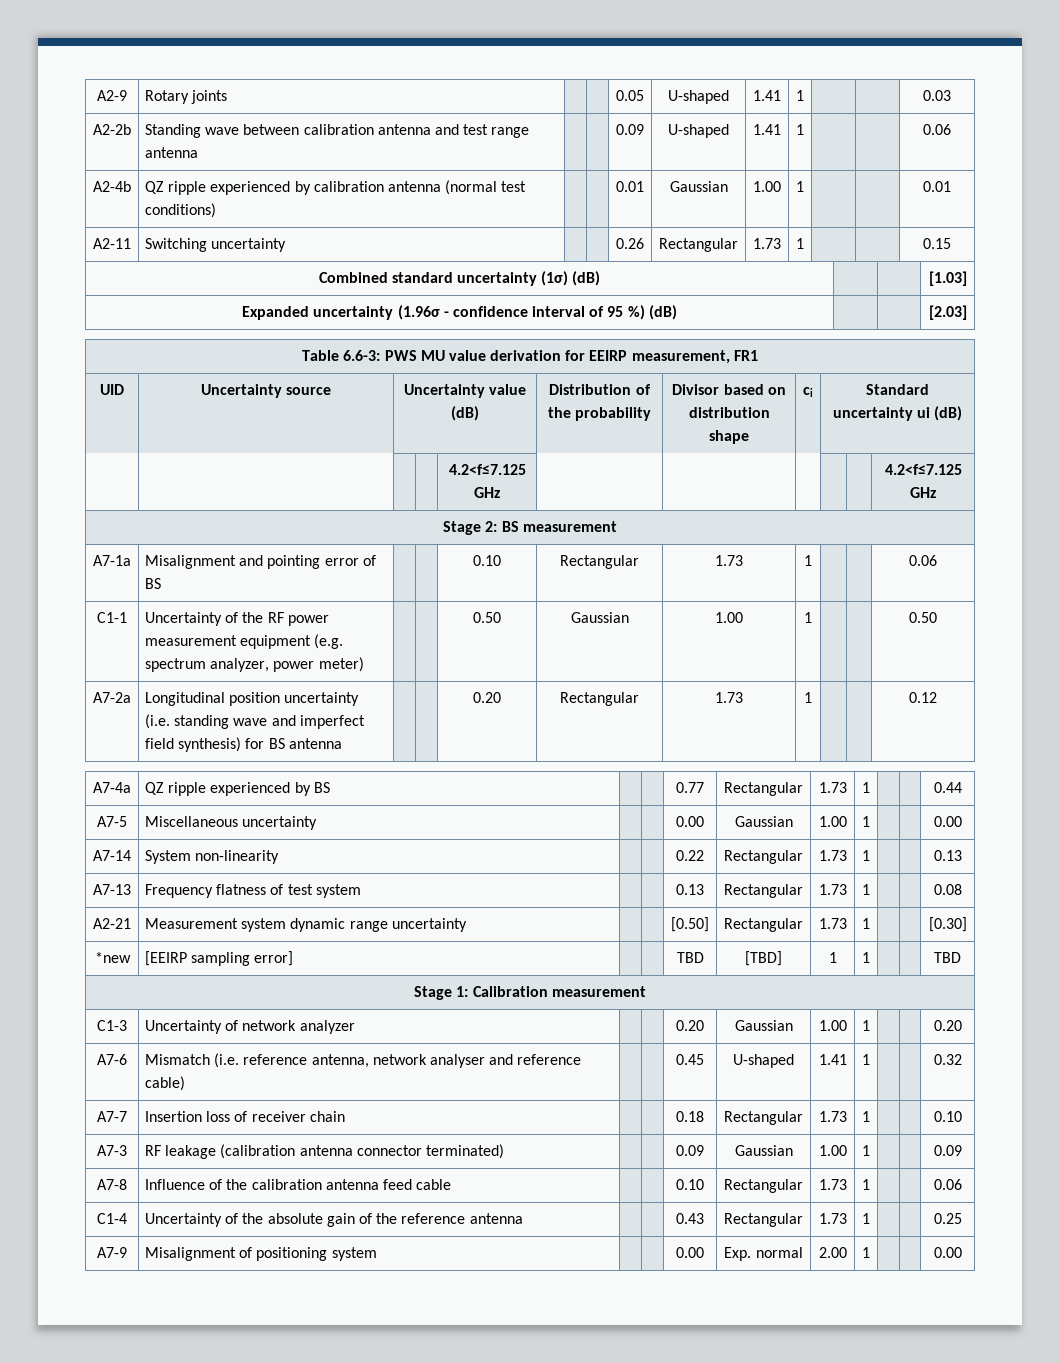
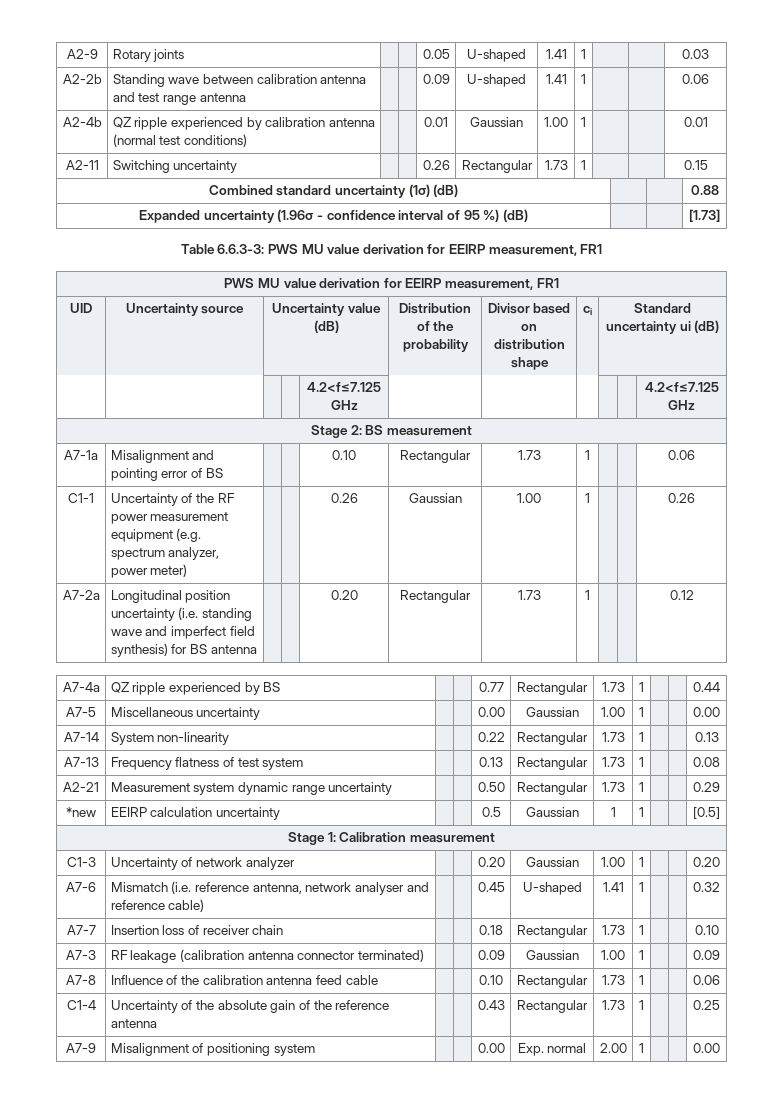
- Combined standard uncertainty (1σ) (dB) | | | [1.03]
+ Combined standard uncertainty (1σ) (dB) | | | 0.88
- Expanded uncertainty (1.96σ - confidence interval of 95 %) (dB) | | | [2.03]
- Table 6.6-3: PWS MU value derivation for EEIRP measurement, FR1
+ Expanded uncertainty (1.96σ - confidence interval of 95 %) (dB) | | | [1.73]
+ Table 6.6.3-3: PWS MU value derivation for EEIRP measurement, FR1
+ PWS MU value derivation for EEIRP measurement, FR1
- C1-1 | Uncertainty of the RF power measurement equipment (e.g. spectrum analyzer, power meter) | | | 0.50 | Gaussian | 1.00 | 1 | | | 0.50
+ C1-1 | Uncertainty of the RF power measurement equipment (e.g. spectrum analyzer, power meter) | | | 0.26 | Gaussian | 1.00 | 1 | | | 0.26
- A2-21 | Measurement system dynamic range uncertainty | | | [0.50] | Rectangular | 1.73 | 1 | | | [0.30]
+ A2-21 | Measurement system dynamic range uncertainty | | | 0.50 | Rectangular | 1.73 | 1 | | | 0.29
- *new | [EEIRP sampling error] | | | TBD | [TBD] | 1 | 1 | | | TBD
+ *new | EEIRP calculation uncertainty | | | 0.5 | Gaussian | 1 | 1 | | | [0.5]

